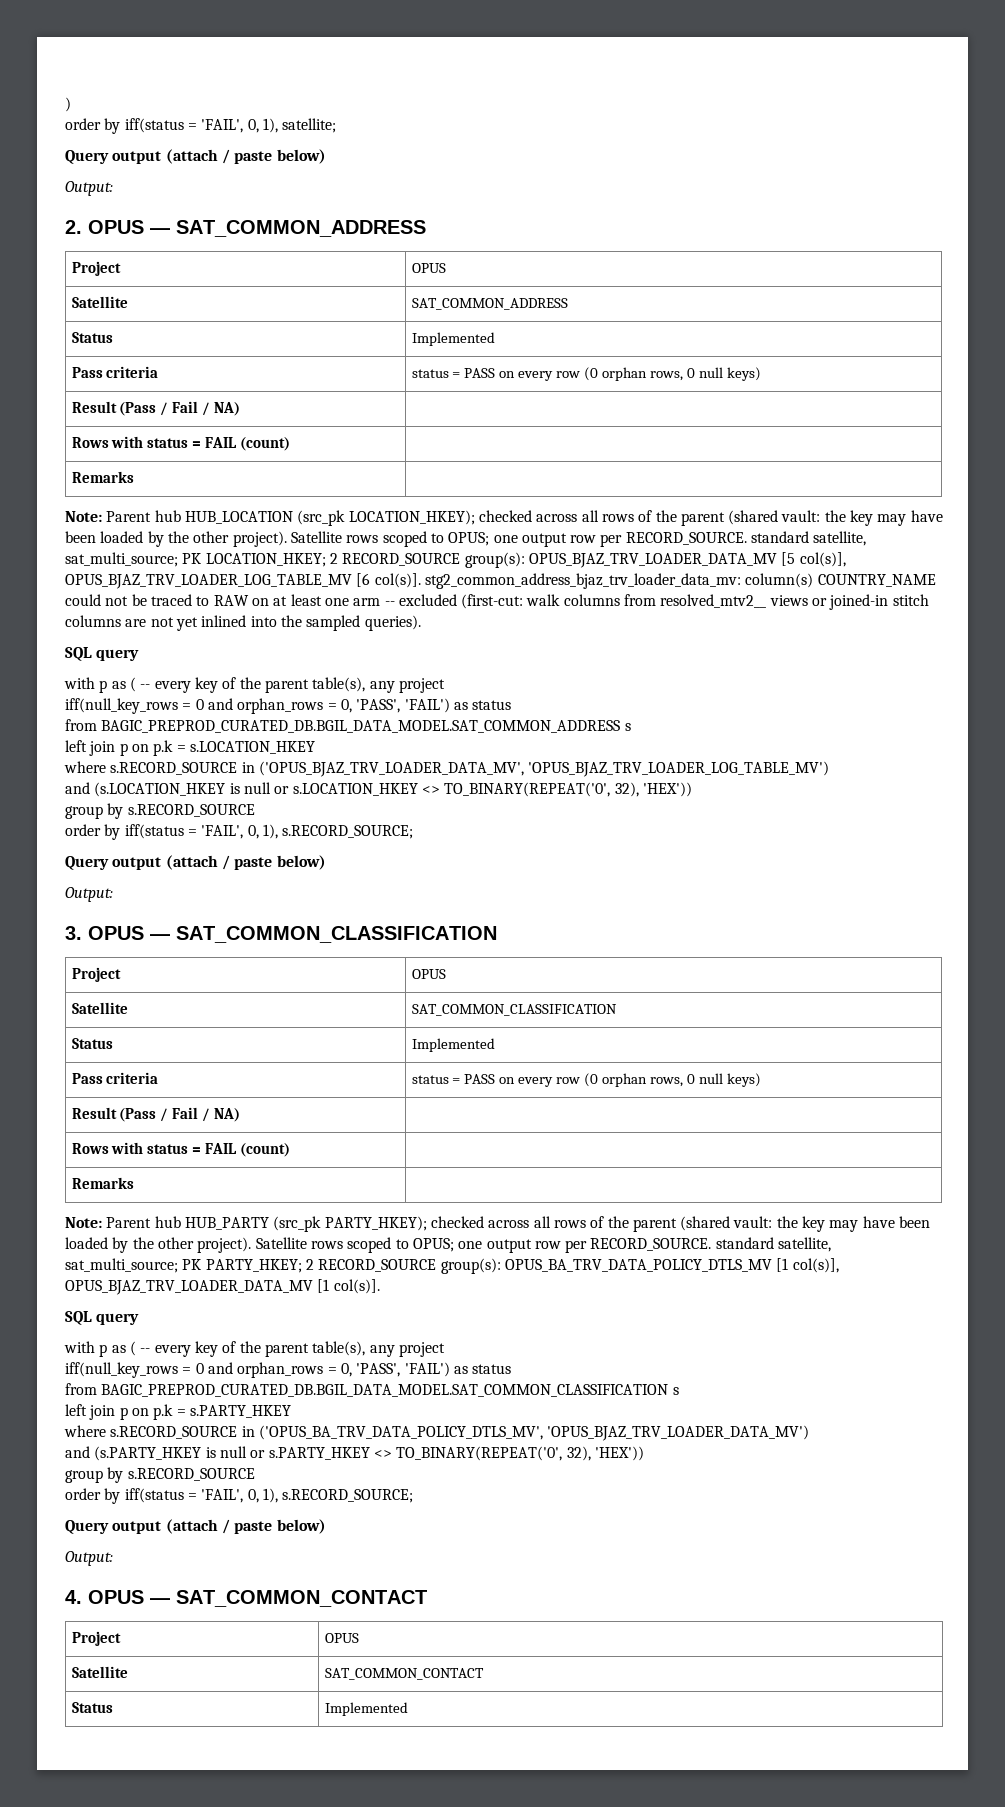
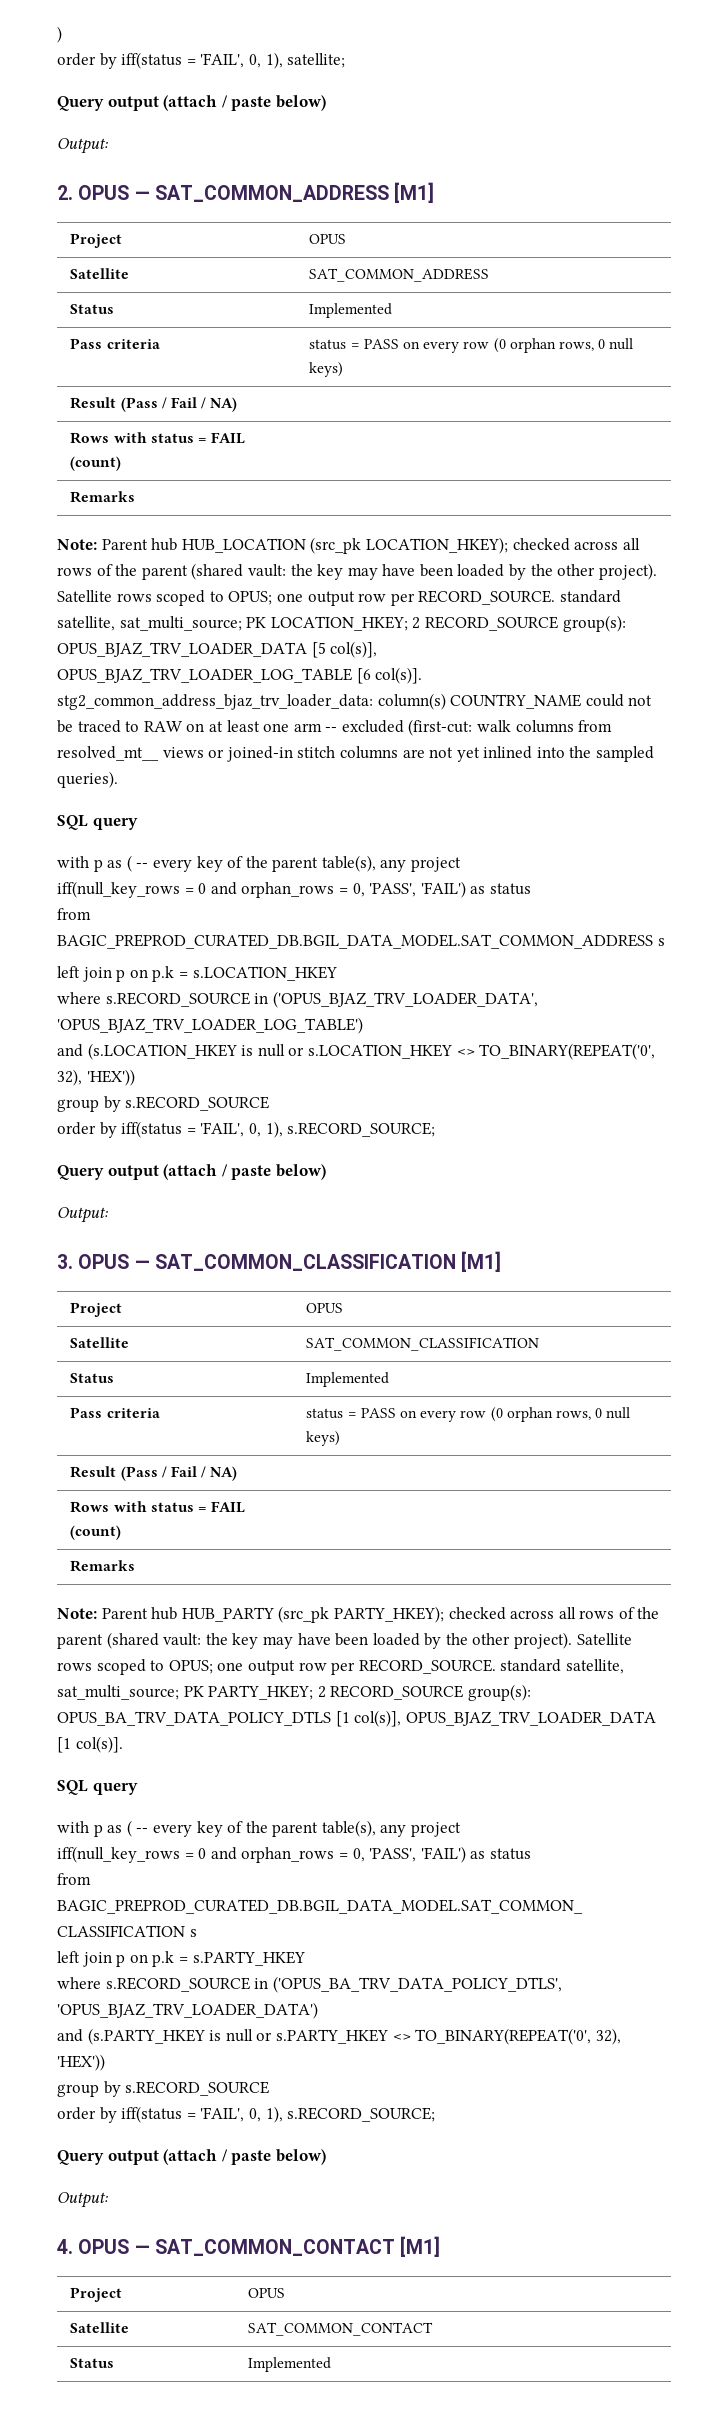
- 2. OPUS — SAT_COMMON_ADDRESS
+ 2. OPUS — SAT_COMMON_ADDRESS [M1]
- Satellite rows scoped to OPUS; one output row per RECORD_SOURCE. standard satellite, sat_multi_source; PK LOCATION_HKEY; 2 RECORD_SOURCE group(s): OPUS_BJAZ_TRV_LOADER_DATA_MV [5 col(s)], OPUS_BJAZ_TRV_LOADER_LOG_TABLE_MV [6 col(s)]. stg2_common_address_bjaz_trv_loader_data_mv: column(s) COUNTRY_NAME could not be traced to RAW on at least one arm -- excluded (first-cut: walk columns from resolved_mtv2__ views or joined-in stitch columns are not yet inlined into the sampled queries).
+ Satellite rows scoped to OPUS; one output row per RECORD_SOURCE. standard satellite, sat_multi_source; PK LOCATION_HKEY; 2 RECORD_SOURCE group(s): OPUS_BJAZ_TRV_LOADER_DATA [5 col(s)], OPUS_BJAZ_TRV_LOADER_LOG_TABLE [6 col(s)]. stg2_common_address_bjaz_trv_loader_data: column(s) COUNTRY_NAME could not be traced to RAW on at least one arm -- excluded (first-cut: walk columns from resolved_mt__ views or joined-in stitch columns are not yet inlined into the sampled queries).
- where s.RECORD_SOURCE in ('OPUS_BJAZ_TRV_LOADER_DATA_MV', 'OPUS_BJAZ_TRV_LOADER_LOG_TABLE_MV')
+ where s.RECORD_SOURCE in ('OPUS_BJAZ_TRV_LOADER_DATA', 'OPUS_BJAZ_TRV_LOADER_LOG_TABLE')
- 3. OPUS — SAT_COMMON_CLASSIFICATION
+ 3. OPUS — SAT_COMMON_CLASSIFICATION [M1]
- Satellite rows scoped to OPUS; one output row per RECORD_SOURCE. standard satellite, sat_multi_source; PK PARTY_HKEY; 2 RECORD_SOURCE group(s): OPUS_BA_TRV_DATA_POLICY_DTLS_MV [1 col(s)], OPUS_BJAZ_TRV_LOADER_DATA_MV [1 col(s)].
+ Satellite rows scoped to OPUS; one output row per RECORD_SOURCE. standard satellite, sat_multi_source; PK PARTY_HKEY; 2 RECORD_SOURCE group(s): OPUS_BA_TRV_DATA_POLICY_DTLS [1 col(s)], OPUS_BJAZ_TRV_LOADER_DATA [1 col(s)].
- where s.RECORD_SOURCE in ('OPUS_BA_TRV_DATA_POLICY_DTLS_MV', 'OPUS_BJAZ_TRV_LOADER_DATA_MV')
+ where s.RECORD_SOURCE in ('OPUS_BA_TRV_DATA_POLICY_DTLS', 'OPUS_BJAZ_TRV_LOADER_DATA')
- 4. OPUS — SAT_COMMON_CONTACT
+ 4. OPUS — SAT_COMMON_CONTACT [M1]

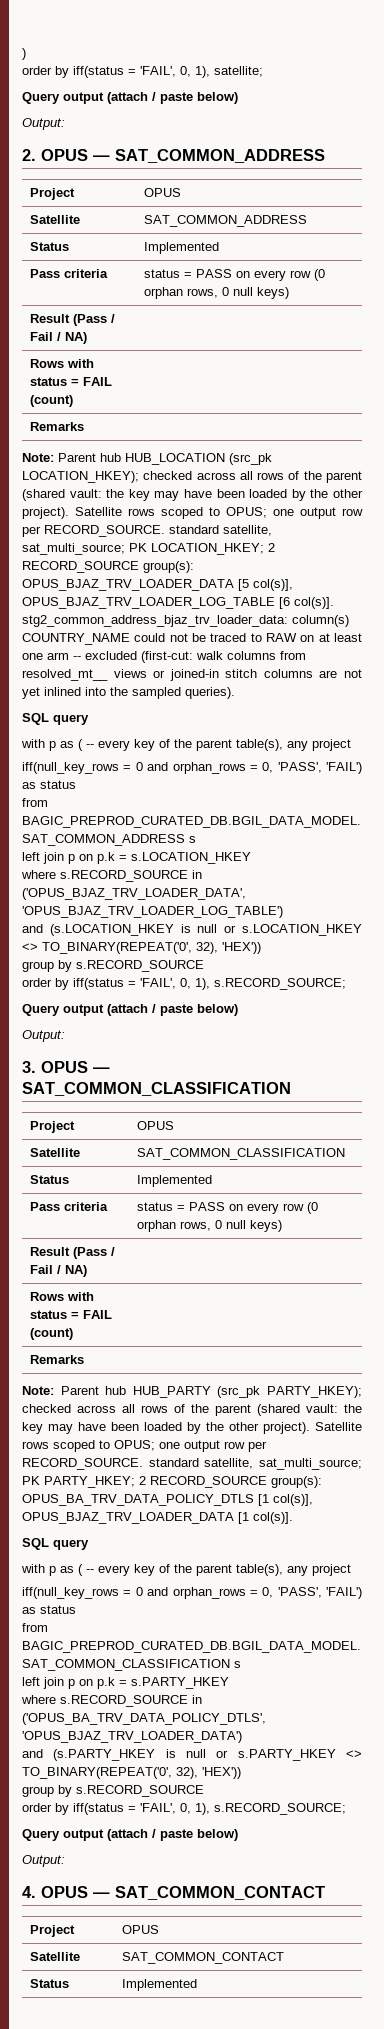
- 2. OPUS — SAT_COMMON_ADDRESS [M1]
+ 2. OPUS — SAT_COMMON_ADDRESS
- 3. OPUS — SAT_COMMON_CLASSIFICATION [M1]
+ 3. OPUS — SAT_COMMON_CLASSIFICATION
- 4. OPUS — SAT_COMMON_CONTACT [M1]
+ 4. OPUS — SAT_COMMON_CONTACT

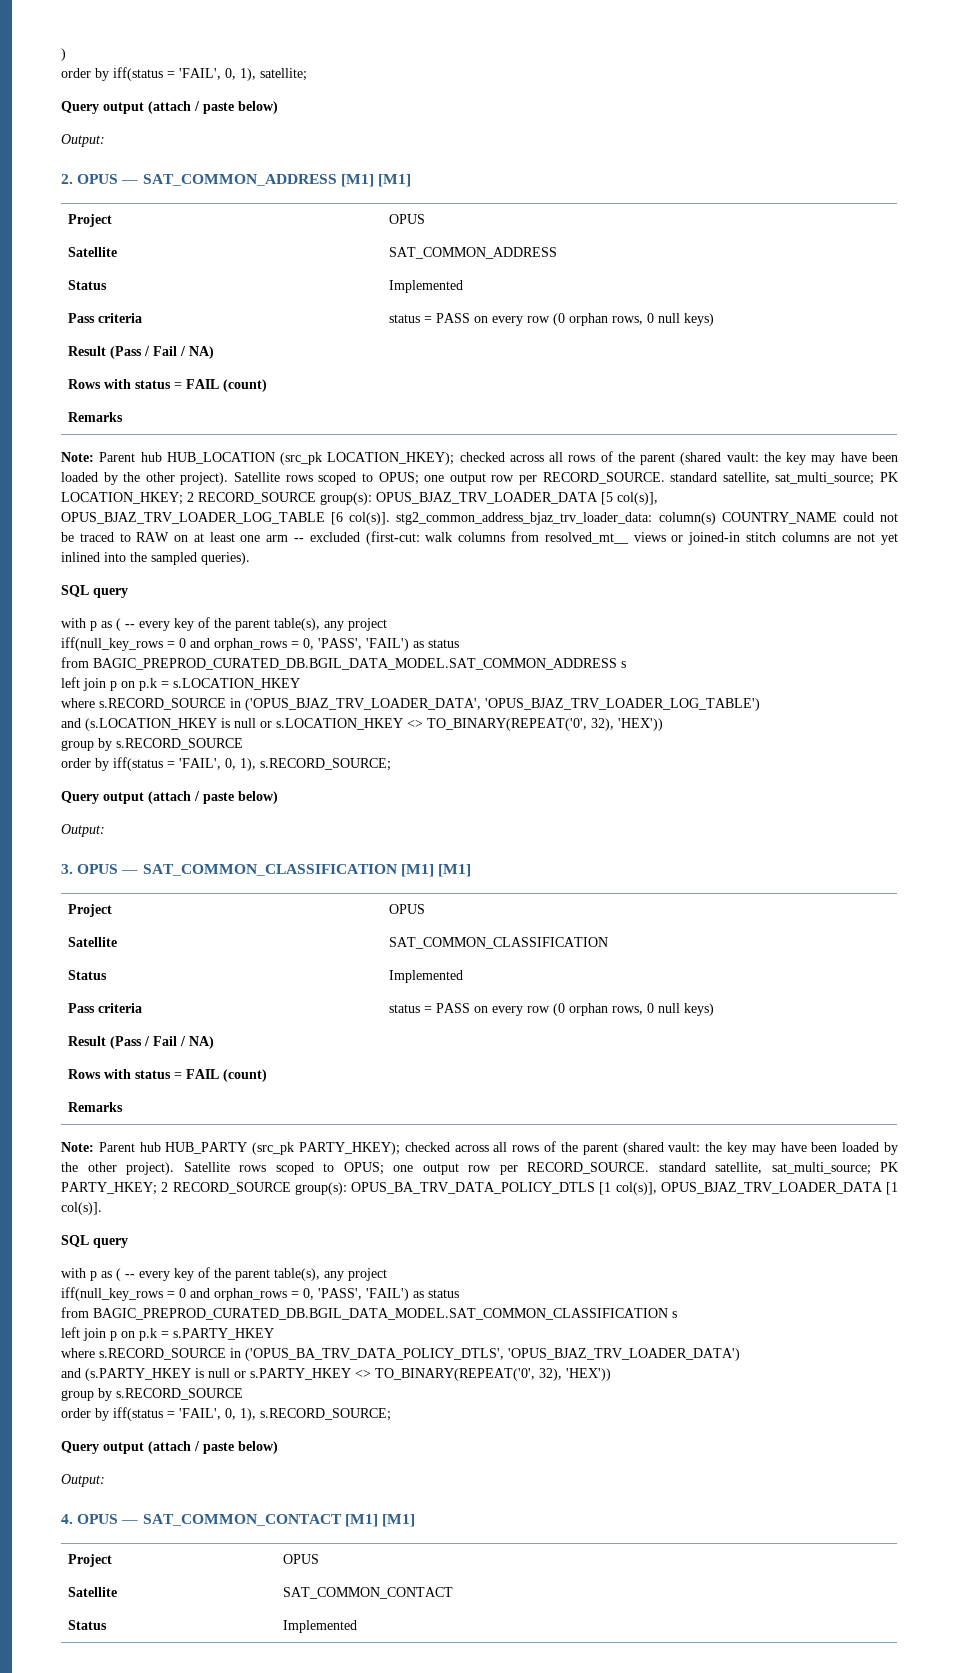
- 2. OPUS — SAT_COMMON_ADDRESS
+ 2. OPUS — SAT_COMMON_ADDRESS [M1] [M1]
- 3. OPUS — SAT_COMMON_CLASSIFICATION
+ 3. OPUS — SAT_COMMON_CLASSIFICATION [M1] [M1]
- 4. OPUS — SAT_COMMON_CONTACT
+ 4. OPUS — SAT_COMMON_CONTACT [M1] [M1]

